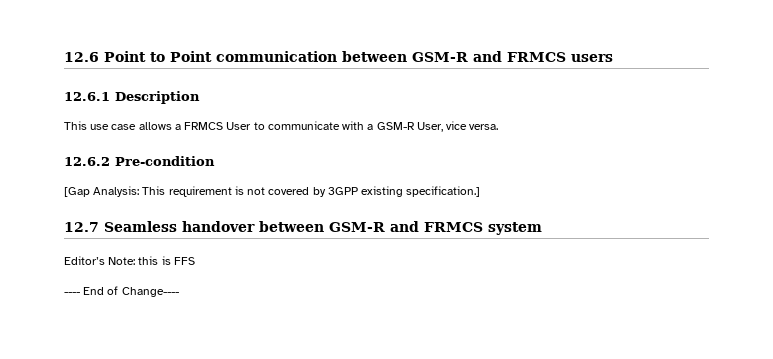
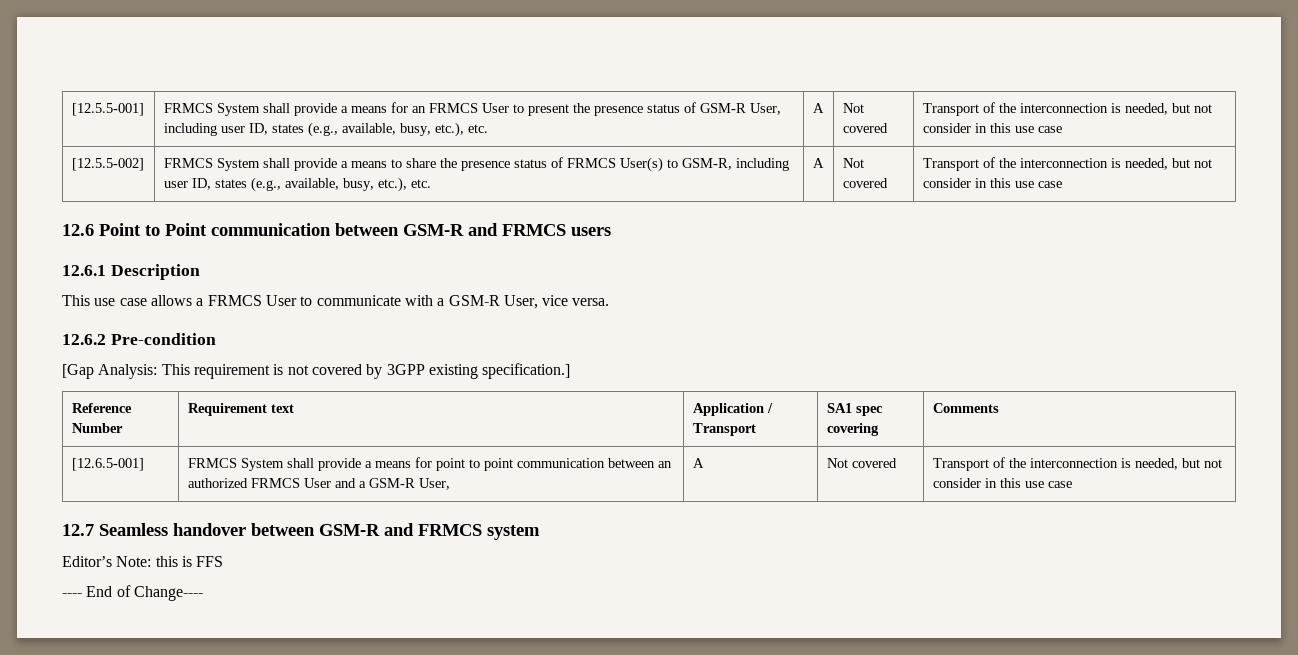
+ [12.5.5-001] | FRMCS System shall provide a means for an FRMCS User to present the presence status of GSM-R User, including user ID, states (e.g., available, busy, etc.), etc. | A | Not covered | Transport of the interconnection is needed, but not consider in this use case
+ [12.5.5-002] | FRMCS System shall provide a means to share the presence status of FRMCS User(s) to GSM-R, including user ID, states (e.g., available, busy, etc.), etc. | A | Not covered | Transport of the interconnection is needed, but not consider in this use case
+ Reference Number | Requirement text | Application / Transport | SA1 spec covering | Comments
+ [12.6.5-001] | FRMCS System shall provide a means for point to point communication between an authorized FRMCS User and a GSM-R User, | A | Not covered | Transport of the interconnection is needed, but not consider in this use case

